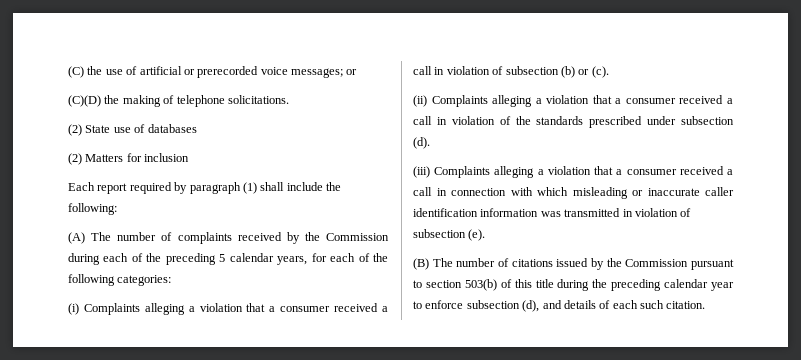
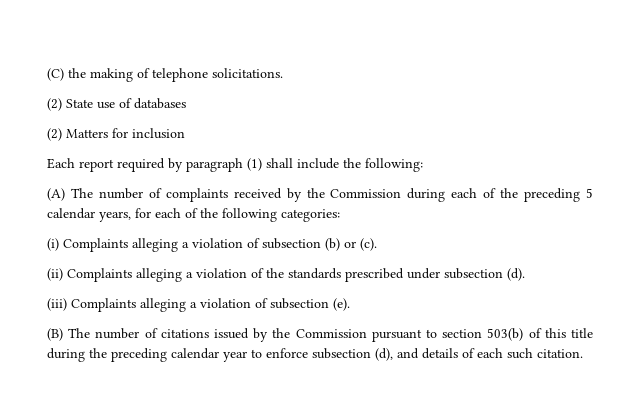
- (C) the use of artificial or prerecorded voice messages; or
- (C)(D) the making of telephone solicitations.
+ (C) the making of telephone solicitations.
- (i) Complaints alleging a violation that a consumer received a call in violation of subsection (b) or (c).
+ (i) Complaints alleging a violation of subsection (b) or (c).
- (ii) Complaints alleging a violation that a consumer received a call in violation of the standards prescribed under subsection (d).
+ (ii) Complaints alleging a violation of the standards prescribed under subsection (d).
- (iii) Complaints alleging a violation that a consumer received a call in connection with which misleading or inaccurate caller identification information was transmitted in violation of subsection (e).
+ (iii) Complaints alleging a violation of subsection (e).

